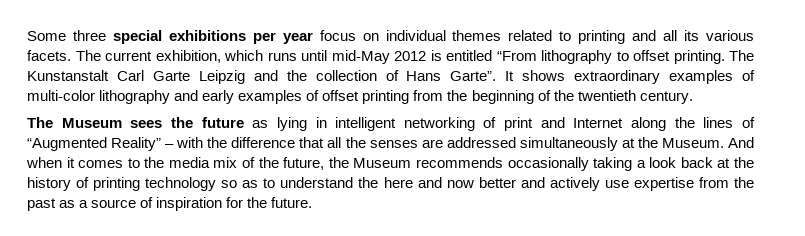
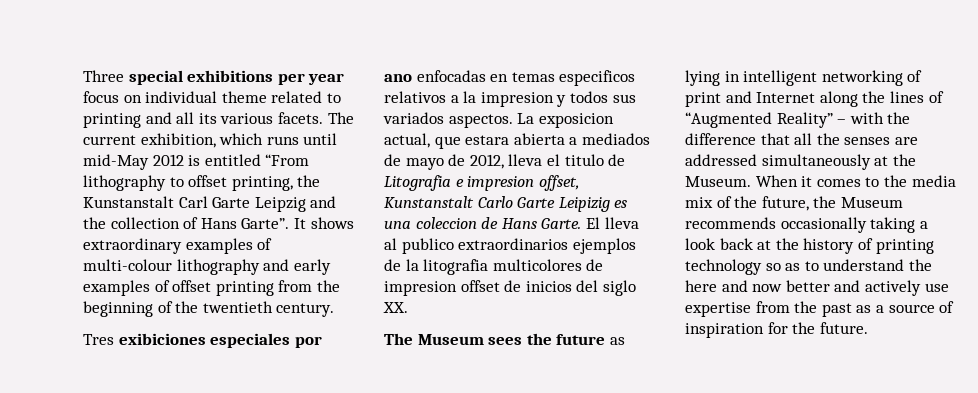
- Some three special exhibitions per year focus on individual themes related to printing and all its various facets.
+ Three special exhibitions per year focus on individual theme related to printing and all its various facets.
- The current exhibition, which runs until mid-May 2012 is entitled “From lithography to offset printing. The Kunstanstalt Carl Garte Leipzig and the collection of Hans Garte”.
+ The current exhibition, which runs until mid-May 2012 is entitled “From lithography to offset printing, the Kunstanstalt Carl Garte Leipzig and the collection of Hans Garte”.
- It shows extraordinary examples of multi-color lithography and early examples of offset printing from the beginning of the twentieth century.
+ It shows extraordinary examples of multi-colour lithography and early examples of offset printing from the beginning of the twentieth century.
+ Tres exibiciones especiales por ano enfocadas en temas especificos relativos a la impresion y todos sus variados aspectos. La exposicion actual, que estara abierta a mediados de mayo de 2012, lleva el titulo de Litografia e impresion offset, Kunstanstalt Carlo Garte Leipizig es una coleccion de Hans Garte. El lleva al publico extraordinarios ejemplos de la litografia multicolores de impresion offset de inicios del siglo XX.
- And when it comes to the media mix of the future, the Museum recommends occasionally taking a look back at the history of printing technology so as to understand the here and now better and actively use expertise from the past as a source of inspiration for the future.
+ When it comes to the media mix of the future, the Museum recommends occasionally taking a look back at the history of printing technology so as to understand the here and now better and actively use expertise from the past as a source of inspiration for the future.

